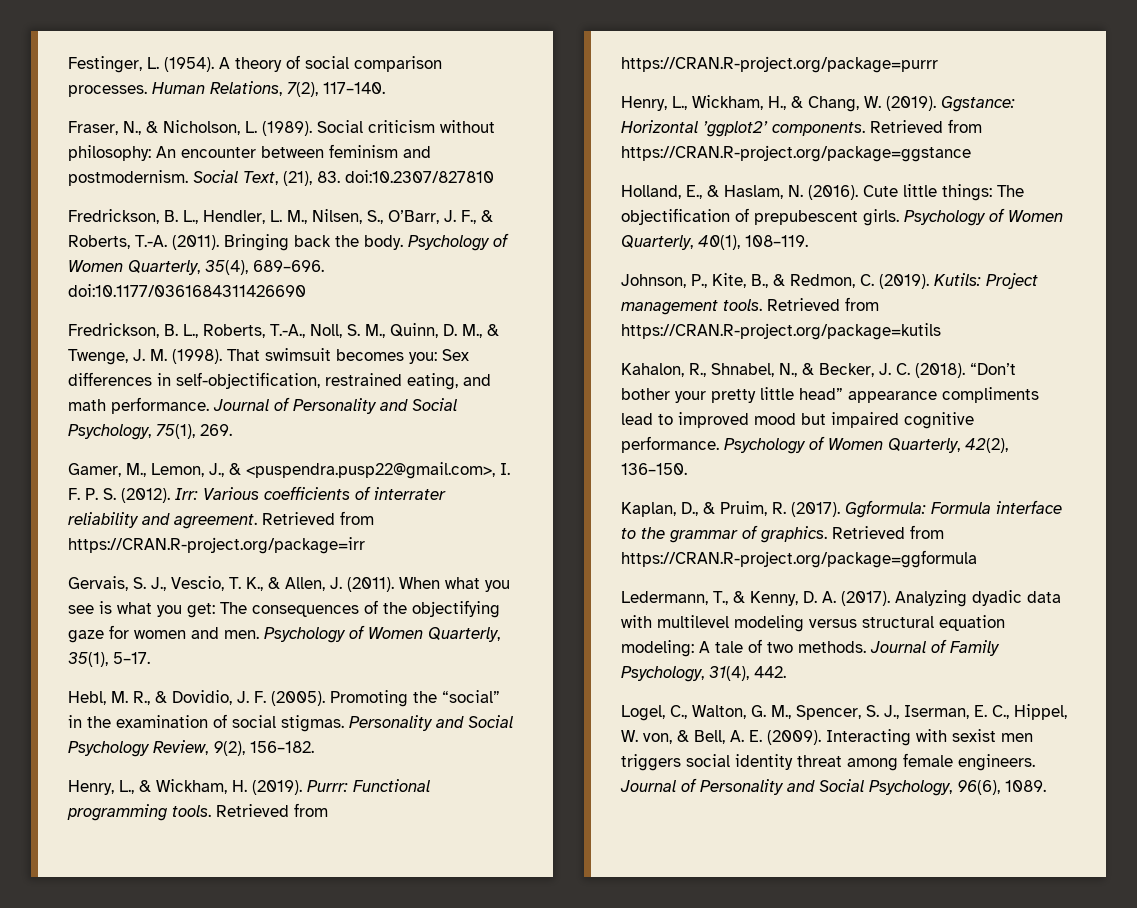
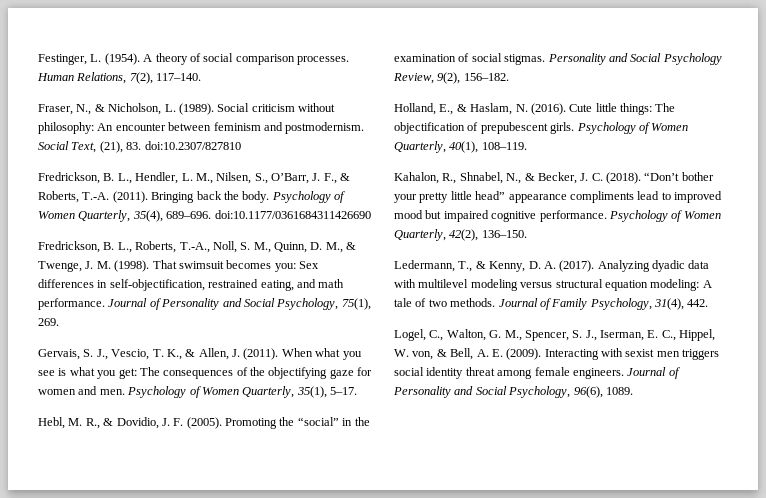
- Gamer, M., Lemon, J., & <puspendra.pusp22@gmail.com>, I. F. P. S. (2012). Irr: Various coefficients of interrater reliability and agreement. Retrieved from https://CRAN.R-project.org/package=irr
- Henry, L., & Wickham, H. (2019). Purrr: Functional programming tools. Retrieved from https://CRAN.R-project.org/package=purrr
- Henry, L., Wickham, H., & Chang, W. (2019). Ggstance: Horizontal ’ggplot2’ components. Retrieved from https://CRAN.R-project.org/package=ggstance
- Johnson, P., Kite, B., & Redmon, C. (2019). Kutils: Project management tools. Retrieved from https://CRAN.R-project.org/package=kutils
- Kaplan, D., & Pruim, R. (2017). Ggformula: Formula interface to the grammar of graphics. Retrieved from https://CRAN.R-project.org/package=ggformula

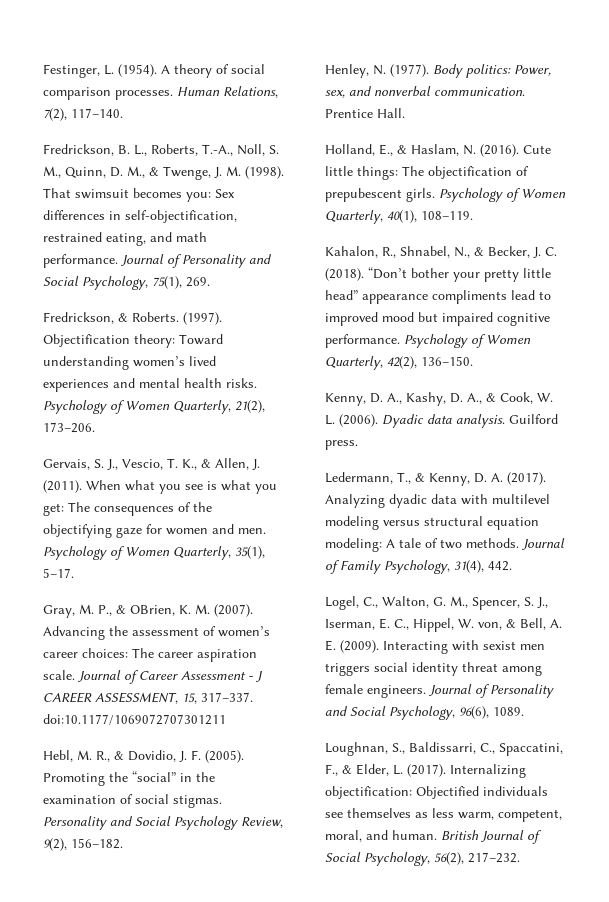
- Fraser, N., & Nicholson, L. (1989). Social criticism without philosophy: An encounter between feminism and postmodernism. Social Text, (21), 83. doi:10.2307/827810
- Fredrickson, B. L., Hendler, L. M., Nilsen, S., O’Barr, J. F., & Roberts, T.-A. (2011). Bringing back the body. Psychology of Women Quarterly, 35(4), 689–696. doi:10.1177/0361684311426690
+ Fredrickson, & Roberts. (1997). Objectification theory: Toward understanding women’s lived experiences and mental health risks. Psychology of Women Quarterly, 21(2), 173–206.
+ Gray, M. P., & OBrien, K. M. (2007). Advancing the assessment of women’s career choices: The career aspiration scale. Journal of Career Assessment - J CAREER ASSESSMENT, 15, 317–337. doi:10.1177/1069072707301211
+ Henley, N. (1977). Body politics: Power, sex, and nonverbal communication. Prentice Hall.
+ Kenny, D. A., Kashy, D. A., & Cook, W. L. (2006). Dyadic data analysis. Guilford press.
+ Loughnan, S., Baldissarri, C., Spaccatini, F., & Elder, L. (2017). Internalizing objectification: Objectified individuals see themselves as less warm, competent, moral, and human. British Journal of Social Psychology, 56(2), 217–232.

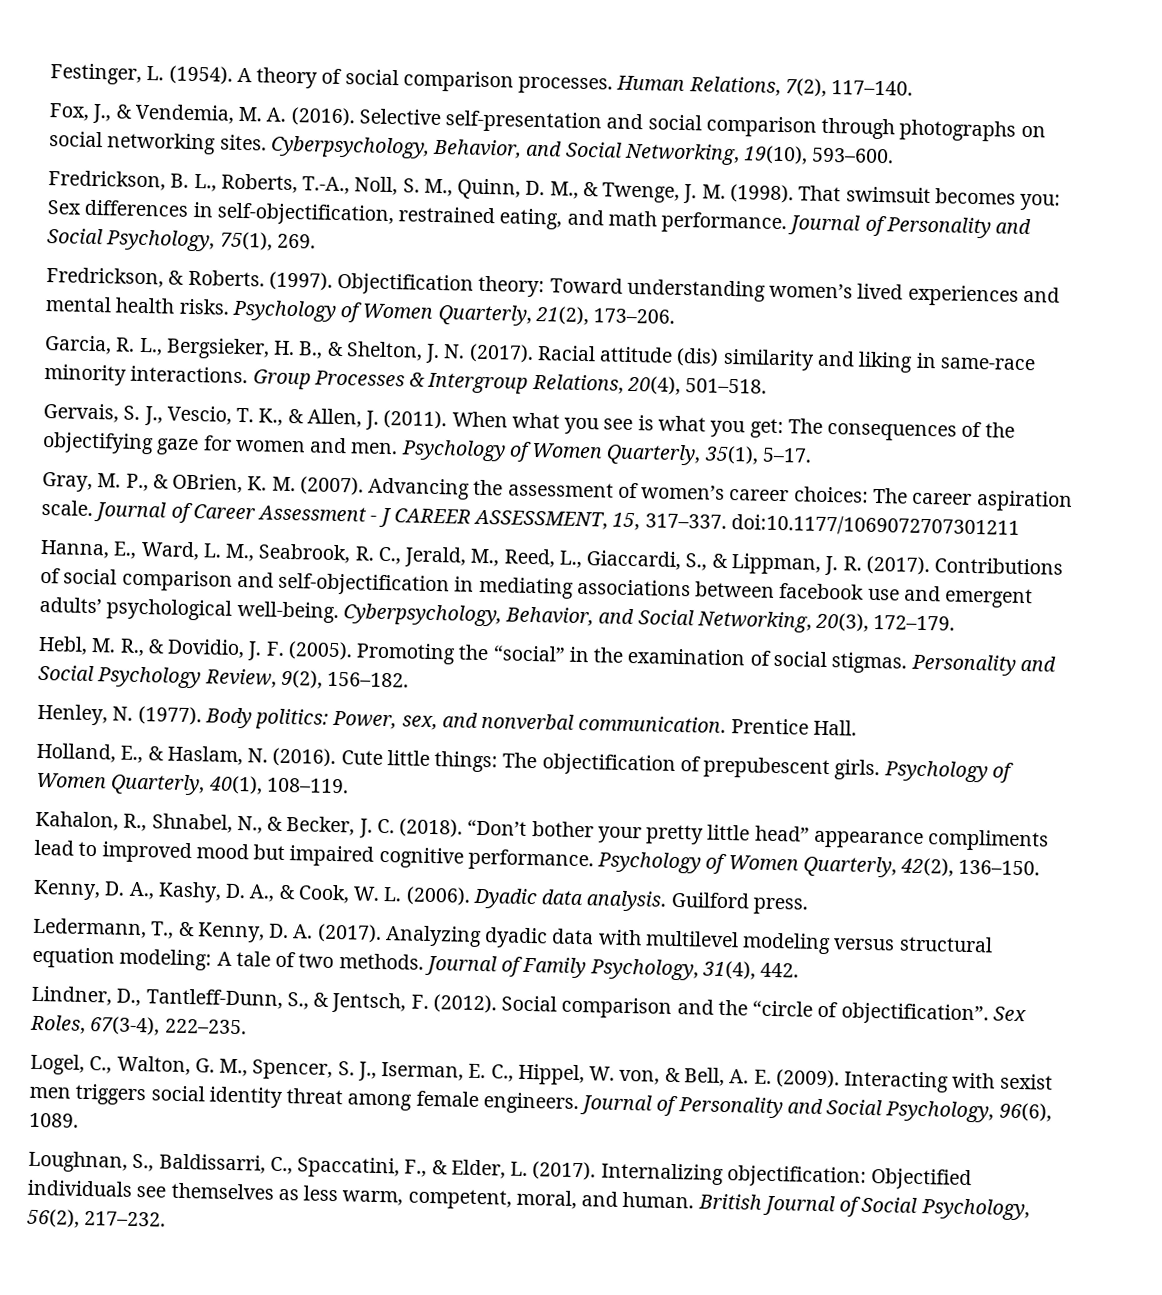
+ Fox, J., & Vendemia, M. A. (2016). Selective self-presentation and social comparison through photographs on social networking sites. Cyberpsychology, Behavior, and Social Networking, 19(10), 593–600.
+ Garcia, R. L., Bergsieker, H. B., & Shelton, J. N. (2017). Racial attitude (dis) similarity and liking in same-race minority interactions. Group Processes & Intergroup Relations, 20(4), 501–518.
+ Hanna, E., Ward, L. M., Seabrook, R. C., Jerald, M., Reed, L., Giaccardi, S., & Lippman, J. R. (2017). Contributions of social comparison and self-objectification in mediating associations between facebook use and emergent adults’ psychological well-being. Cyberpsychology, Behavior, and Social Networking, 20(3), 172–179.
+ Lindner, D., Tantleff-Dunn, S., & Jentsch, F. (2012). Social comparison and the “circle of objectification”. Sex Roles, 67(3-4), 222–235.

